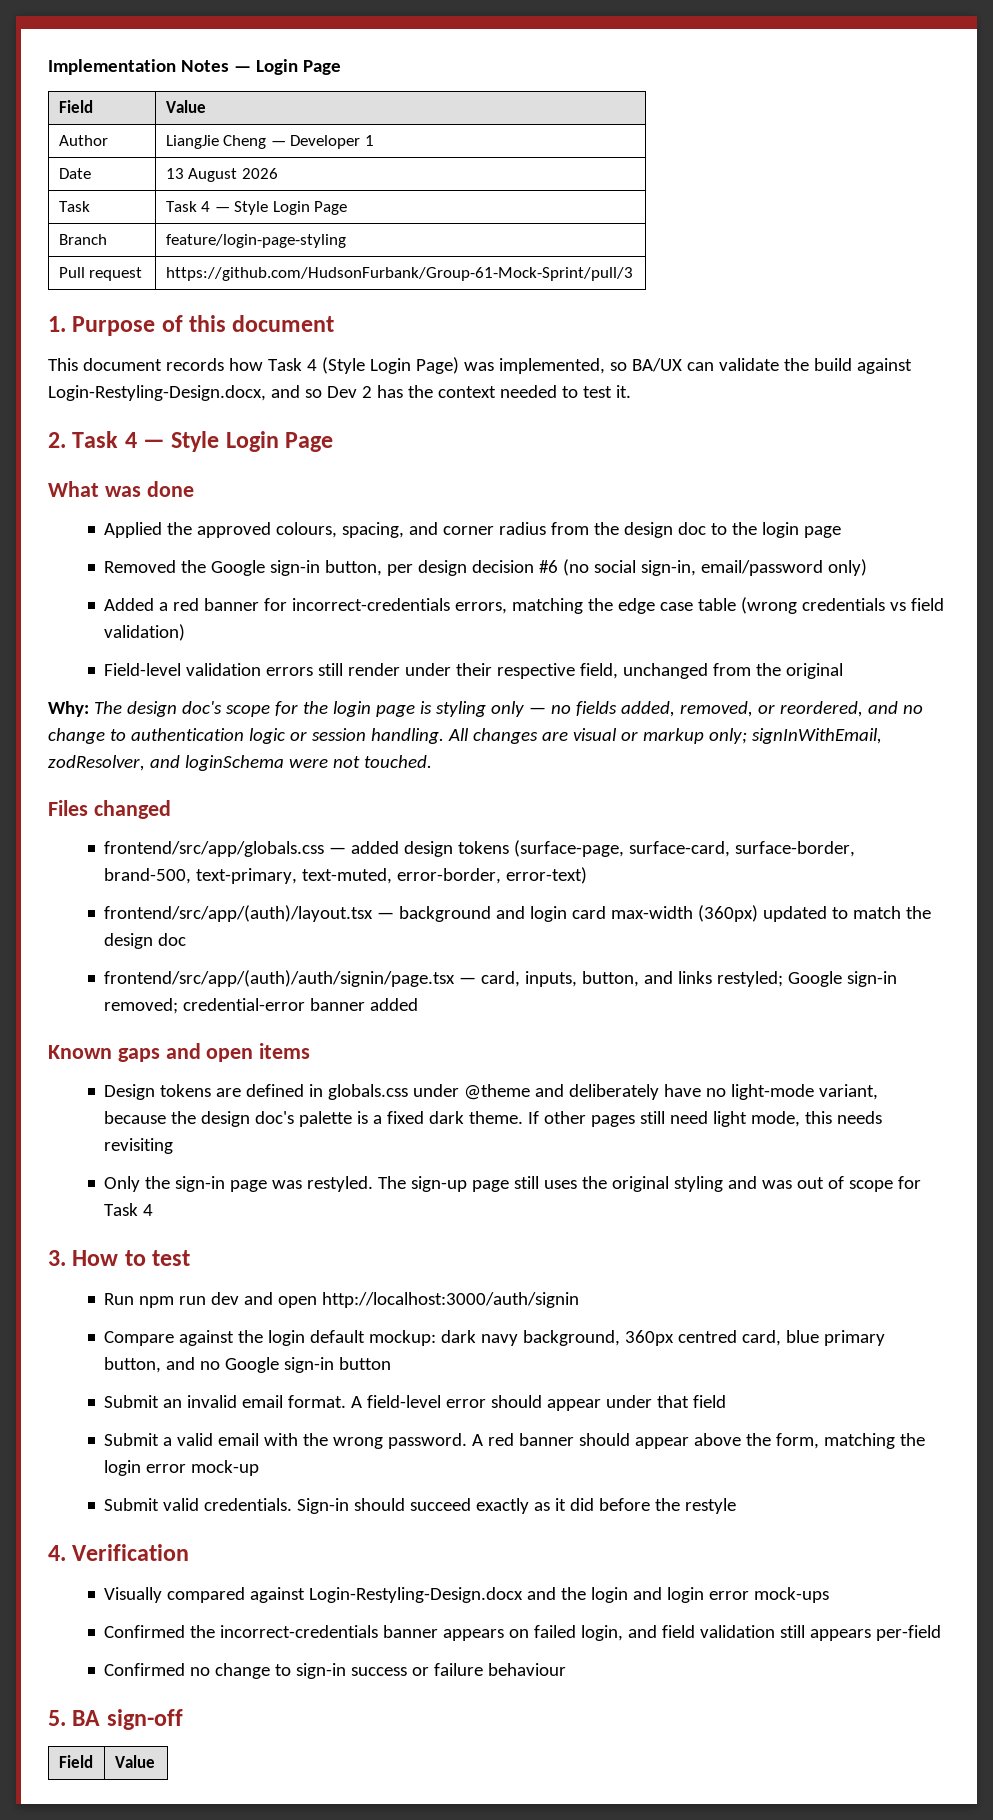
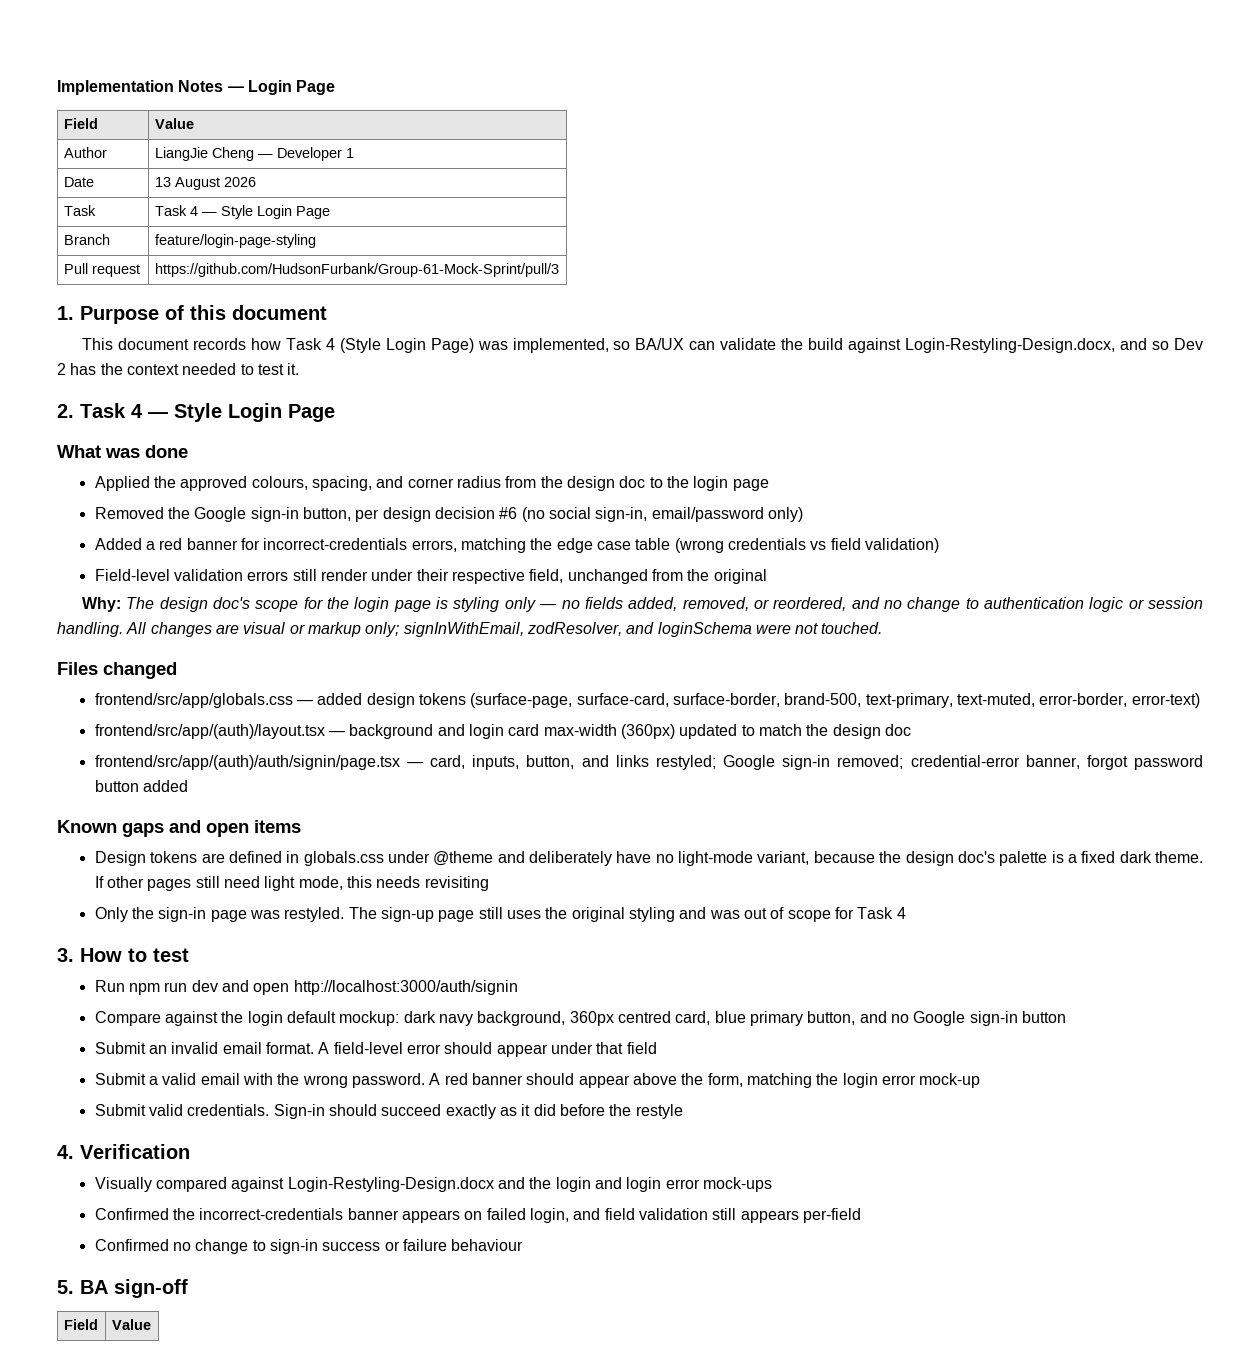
- frontend/src/app/(auth)/auth/signin/page.tsx — card, inputs, button, and links restyled; Google sign-in removed; credential-error banner added
+ frontend/src/app/(auth)/auth/signin/page.tsx — card, inputs, button, and links restyled; Google sign-in removed; credential-error banner, forgot password button added

